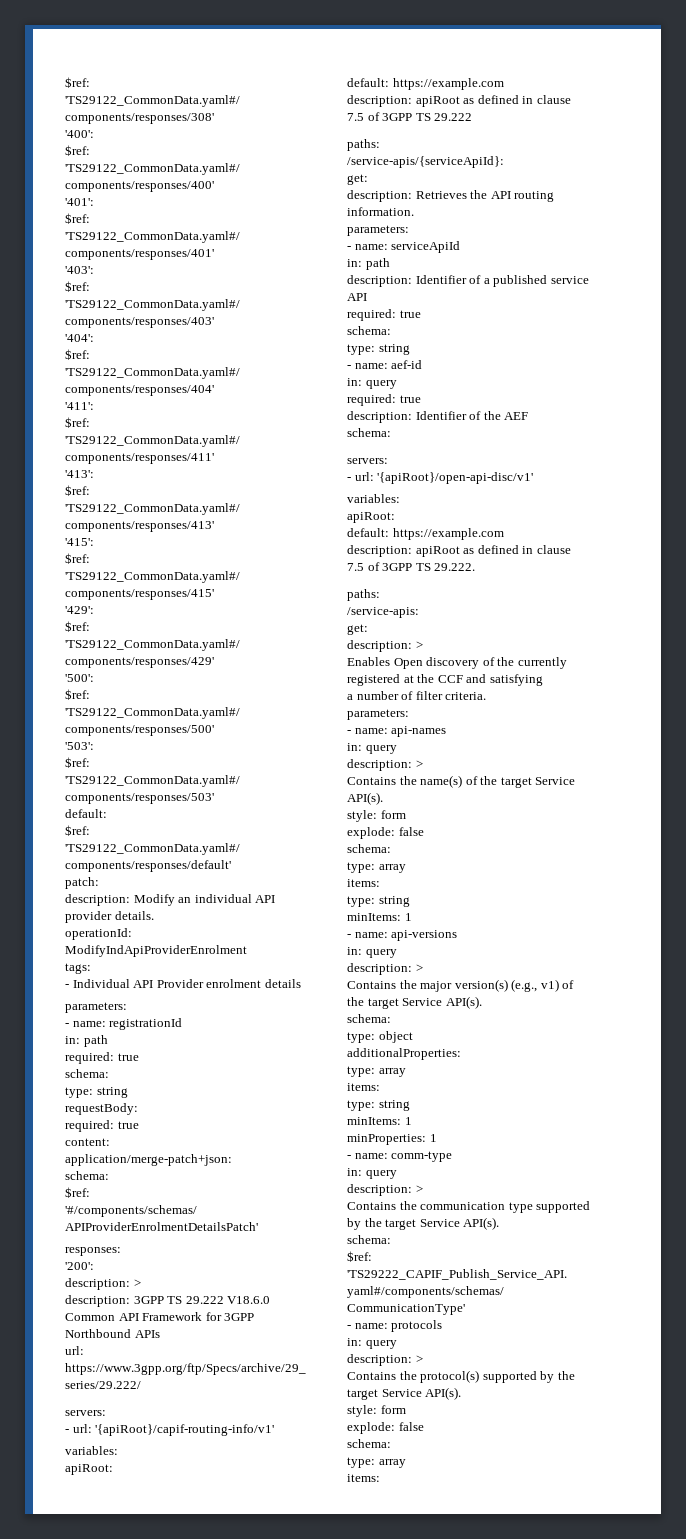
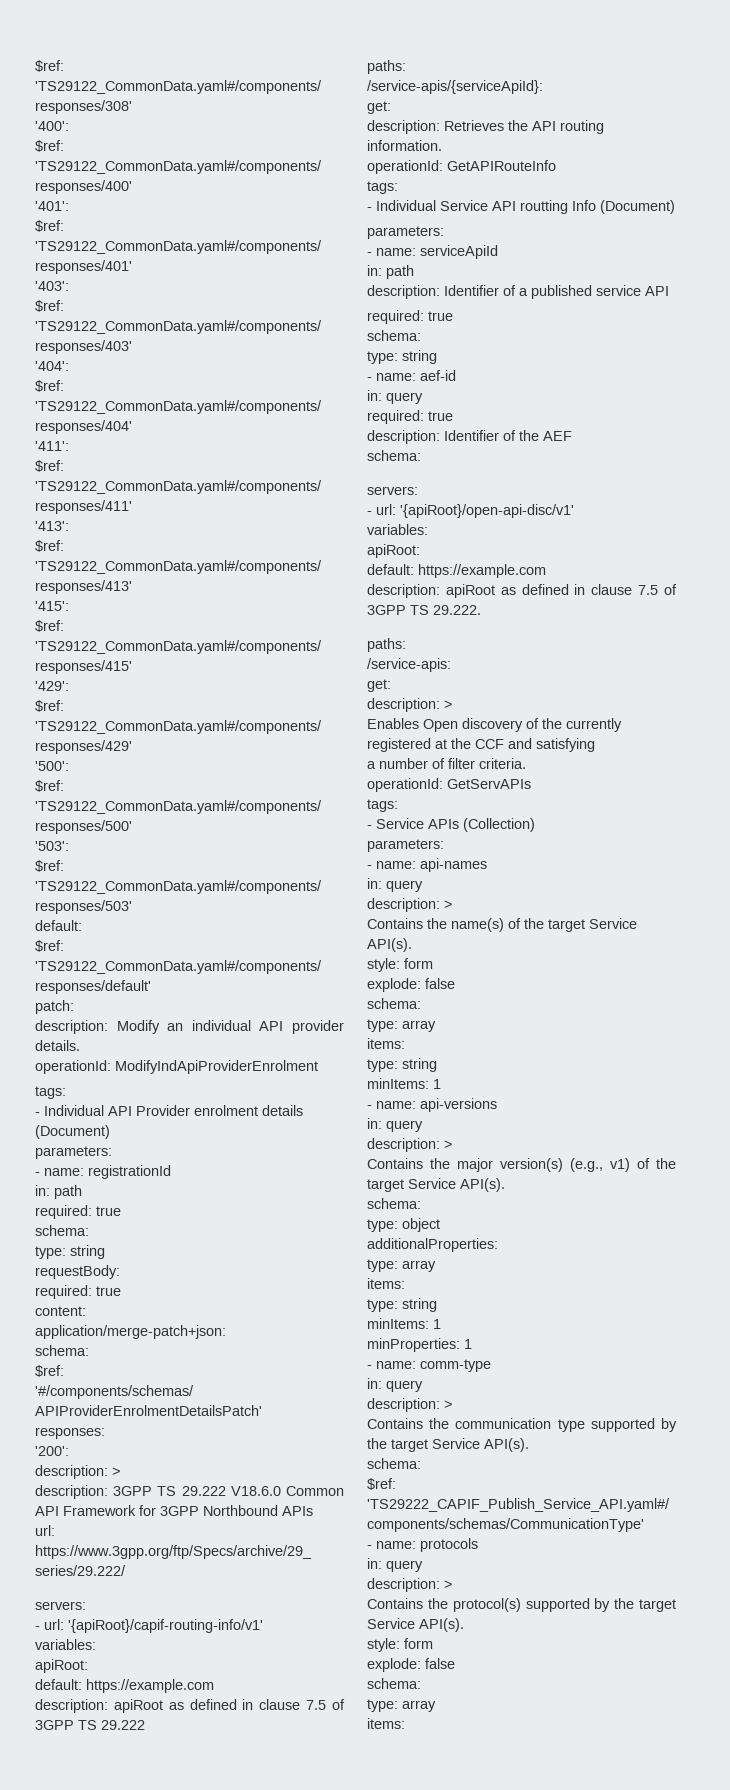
- - Individual API Provider enrolment details
+ - Individual API Provider enrolment details (Document)
+ operationId: GetAPIRouteInfo
+ tags:
+ - Individual Service API routting Info (Document)
+ operationId: GetServAPIs
+ tags:
+ - Service APIs (Collection)

